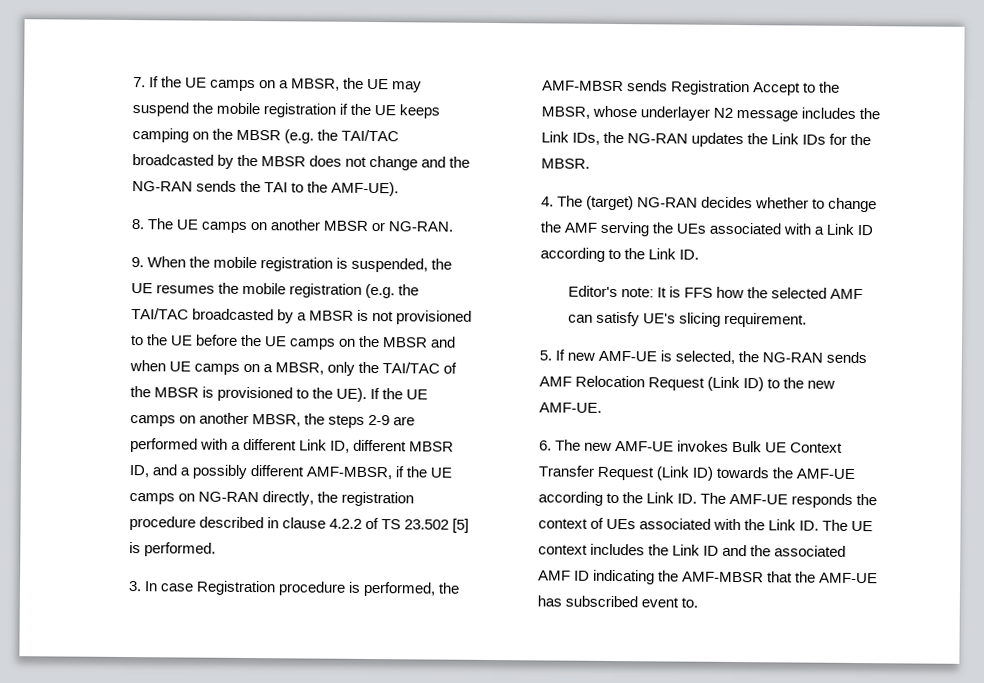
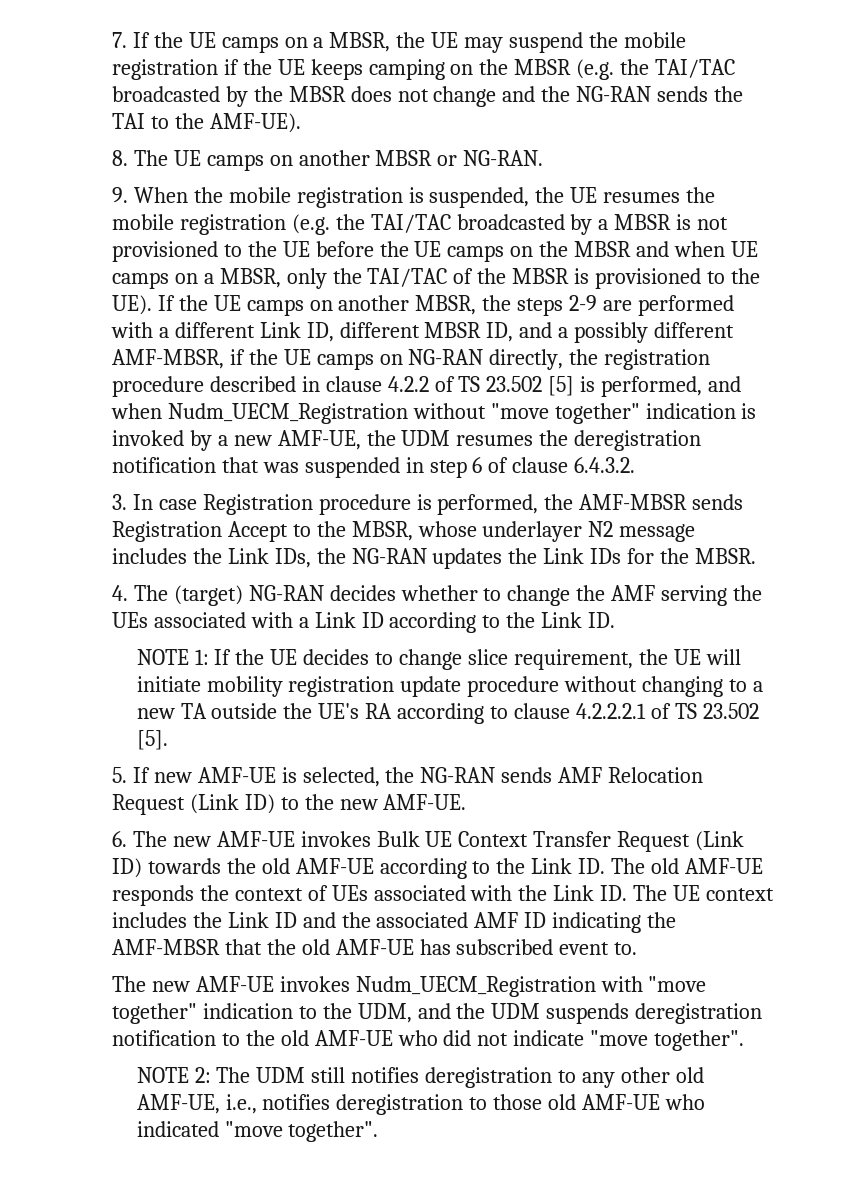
- 9. When the mobile registration is suspended, the UE resumes the mobile registration (e.g. the TAI/TAC broadcasted by a MBSR is not provisioned to the UE before the UE camps on the MBSR and when UE camps on a MBSR, only the TAI/TAC of the MBSR is provisioned to the UE). If the UE camps on another MBSR, the steps 2-9 are performed with a different Link ID, different MBSR ID, and a possibly different AMF-MBSR, if the UE camps on NG-RAN directly, the registration procedure described in clause 4.2.2 of TS 23.502 [5] is performed.
+ 9. When the mobile registration is suspended, the UE resumes the mobile registration (e.g. the TAI/TAC broadcasted by a MBSR is not provisioned to the UE before the UE camps on the MBSR and when UE camps on a MBSR, only the TAI/TAC of the MBSR is provisioned to the UE). If the UE camps on another MBSR, the steps 2-9 are performed with a different Link ID, different MBSR ID, and a possibly different AMF-MBSR, if the UE camps on NG-RAN directly, the registration procedure described in clause 4.2.2 of TS 23.502 [5] is performed, and when Nudm_UECM_Registration without "move together" indication is invoked by a new AMF-UE, the UDM resumes the deregistration notification that was suspended in step 6 of clause 6.4.3.2.
- Editor's note: It is FFS how the selected AMF can satisfy UE's slicing requirement.
+ NOTE 1: If the UE decides to change slice requirement, the UE will initiate mobility registration update procedure without changing to a new TA outside the UE's RA according to clause 4.2.2.2.1 of TS 23.502 [5].
- 6. The new AMF-UE invokes Bulk UE Context Transfer Request (Link ID) towards the AMF-UE according to the Link ID. The AMF-UE responds the context of UEs associated with the Link ID. The UE context includes the Link ID and the associated AMF ID indicating the AMF-MBSR that the AMF-UE has subscribed event to.
+ 6. The new AMF-UE invokes Bulk UE Context Transfer Request (Link ID) towards the old AMF-UE according to the Link ID. The old AMF-UE responds the context of UEs associated with the Link ID. The UE context includes the Link ID and the associated AMF ID indicating the AMF-MBSR that the old AMF-UE has subscribed event to.
+ The new AMF-UE invokes Nudm_UECM_Registration with "move together" indication to the UDM, and the UDM suspends deregistration notification to the old AMF-UE who did not indicate "move together".
+ NOTE 2: The UDM still notifies deregistration to any other old AMF-UE, i.e., notifies deregistration to those old AMF-UE who indicated "move together".

